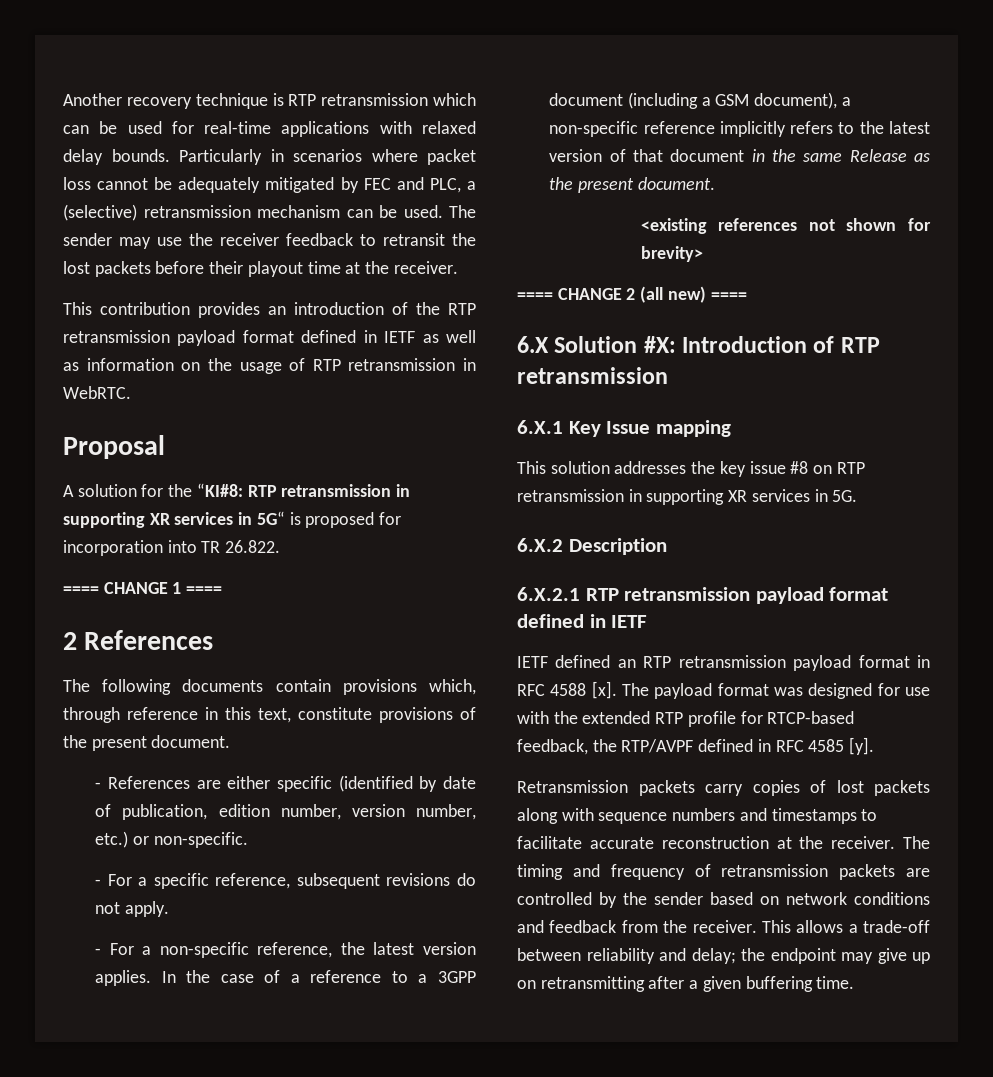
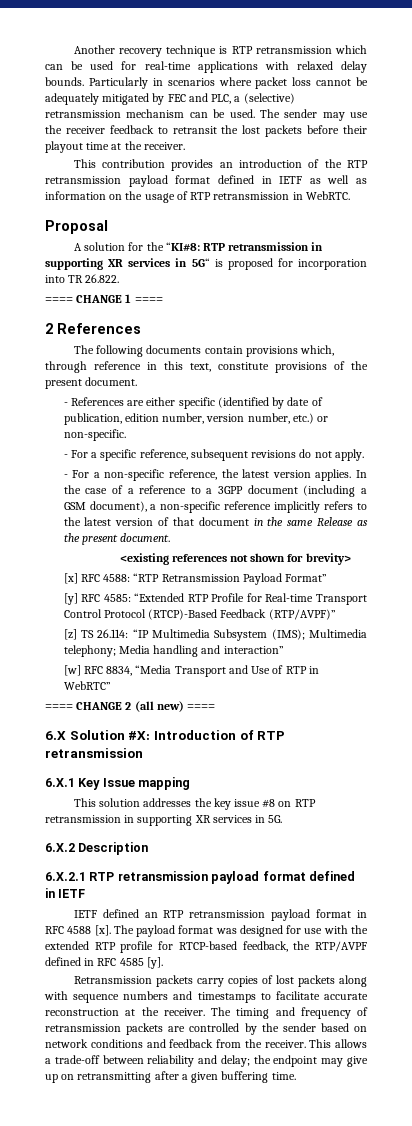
+ [x] RFC 4588: “RTP Retransmission Payload Format”
+ [y] RFC 4585: “Extended RTP Profile for Real-time Transport Control Protocol (RTCP)-Based Feedback (RTP/AVPF)”
+ [z] TS 26.114: “IP Multimedia Subsystem (IMS); Multimedia telephony; Media handling and interaction”
+ [w] RFC 8834, “Media Transport and Use of RTP in WebRTC”

